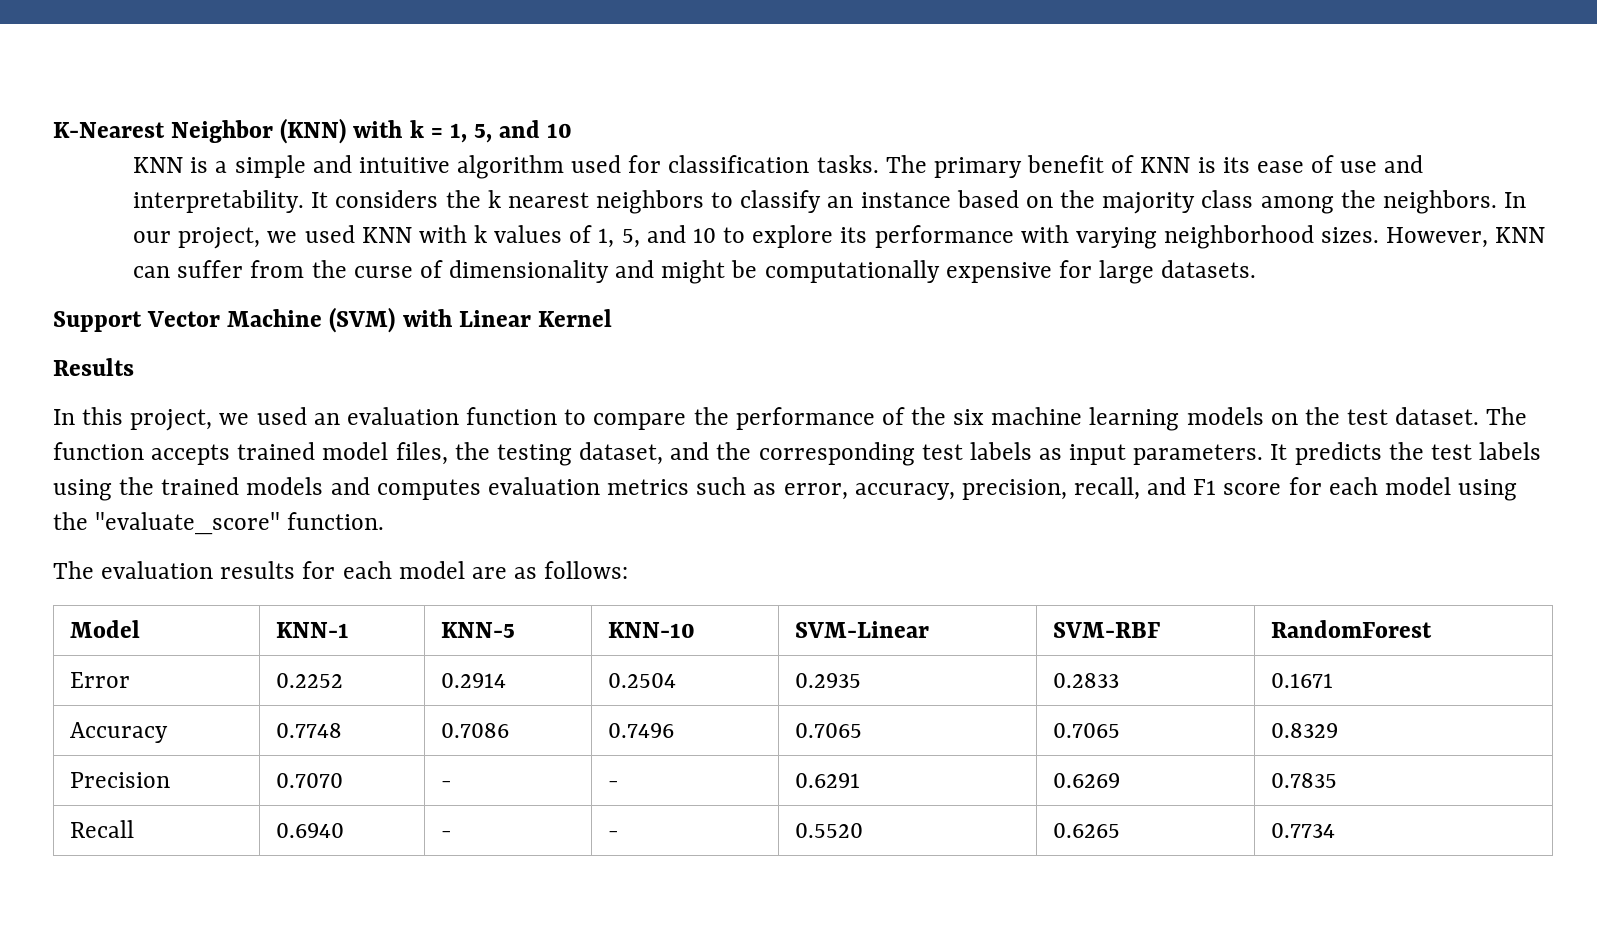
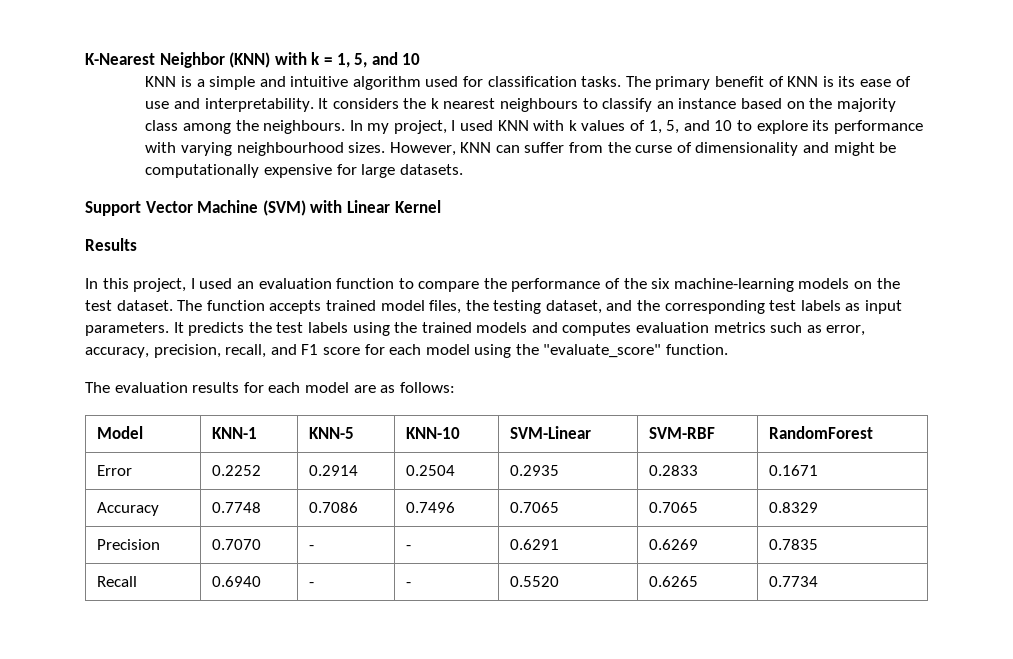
- It considers the k nearest neighbors to classify an instance based on the majority class among the neighbors. In our project, we used KNN with k values of 1, 5, and 10 to explore its performance with varying neighborhood sizes.
+ It considers the k nearest neighbours to classify an instance based on the majority class among the neighbours. In my project, I used KNN with k values of 1, 5, and 10 to explore its performance with varying neighbourhood sizes.
- In this project, we used an evaluation function to compare the performance of the six machine learning models on the test dataset.
+ In this project, I used an evaluation function to compare the performance of the six machine-learning models on the test dataset.

